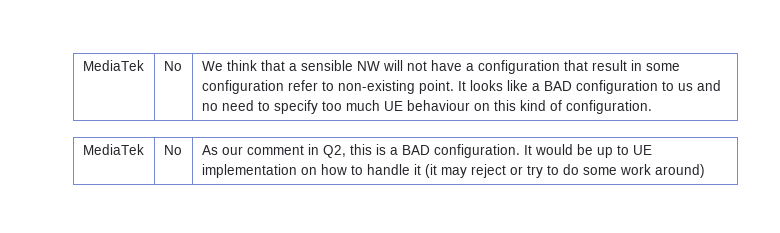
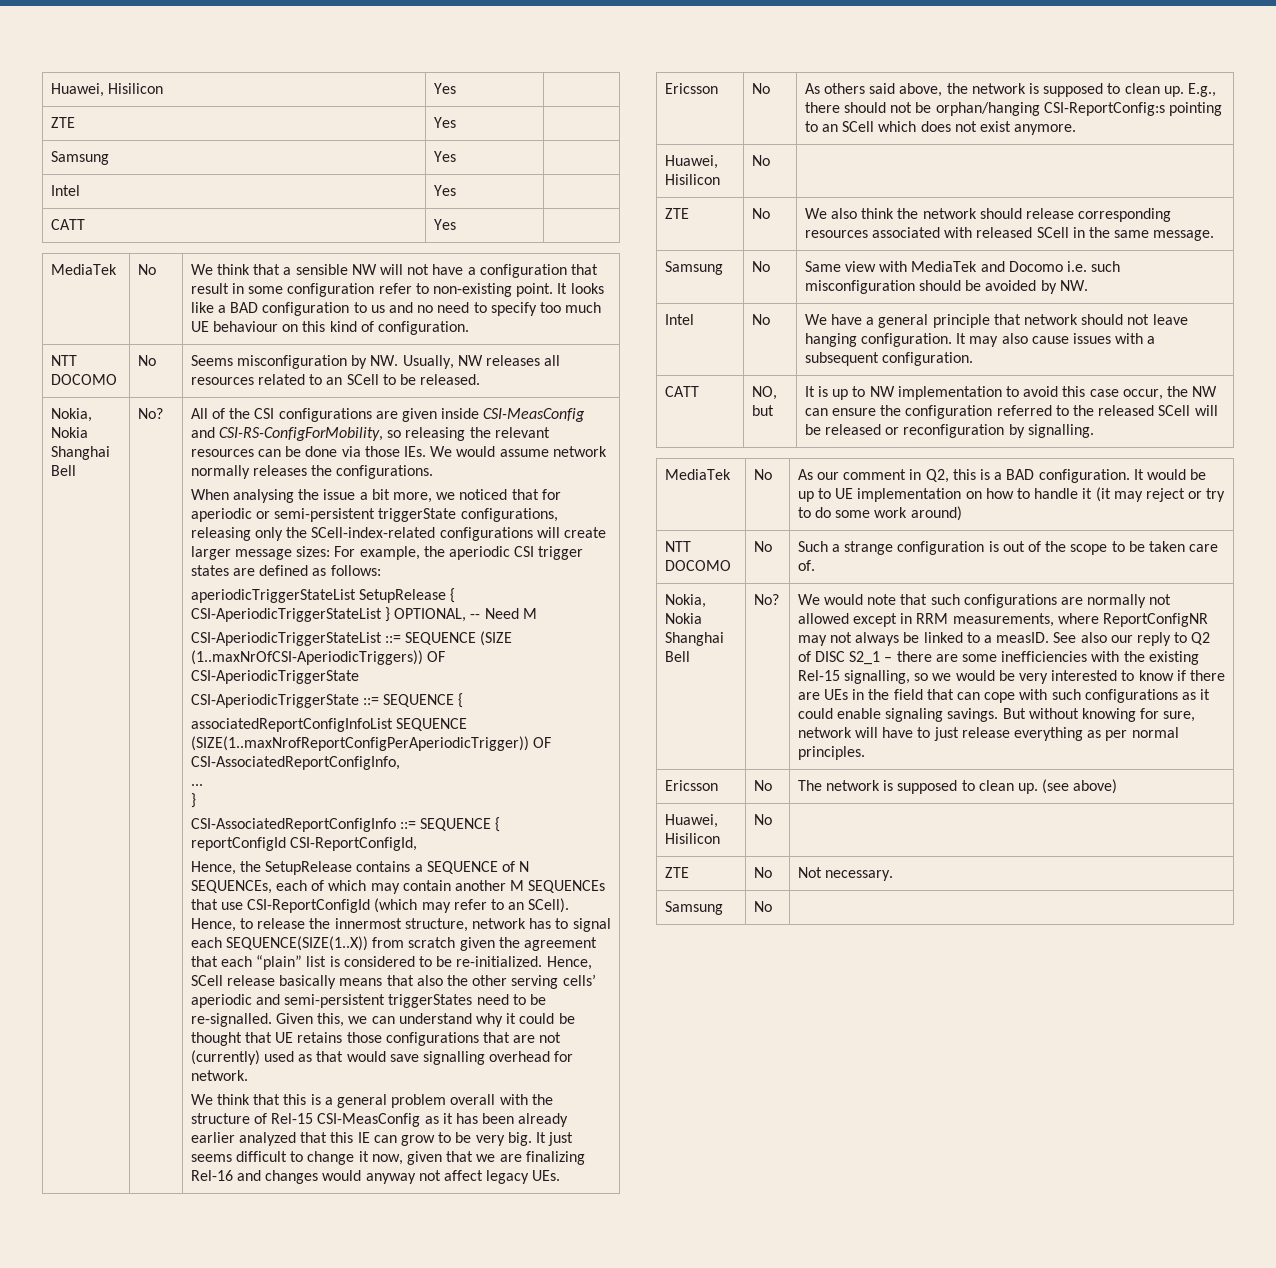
+ Huawei, Hisilicon | Yes |
+ ZTE | Yes |
+ Samsung | Yes |
+ Intel | Yes |
+ CATT | Yes |
+ NTT DOCOMO | No | Seems misconfiguration by NW. Usually, NW releases all resources related to an SCell to be released.
+ Nokia, Nokia Shanghai Bell | No? | All of the CSI configurations are given inside CSI-MeasConfig and CSI-RS-ConfigForMobility, so releasing the relevant resources can be done via those IEs. We would assume network normally releases the configurations.
+ When analysing the issue a bit more, we noticed that for aperiodic or semi-persistent triggerState configurations, releasing only the SCell-index-related configurations will create larger message sizes: For example, the aperiodic CSI trigger states are defined as follows:
+ aperiodicTriggerStateList SetupRelease { CSI-AperiodicTriggerStateList } OPTIONAL, -- Need M
+ CSI-AperiodicTriggerStateList ::= SEQUENCE (SIZE (1..maxNrOfCSI-AperiodicTriggers)) OF CSI-AperiodicTriggerState
+ CSI-AperiodicTriggerState ::= SEQUENCE {
+ associatedReportConfigInfoList SEQUENCE (SIZE(1..maxNrofReportConfigPerAperiodicTrigger)) OF CSI-AssociatedReportConfigInfo,
+ ...
+ }
+ CSI-AssociatedReportConfigInfo ::= SEQUENCE {
+ reportConfigId CSI-ReportConfigId,
+ Hence, the SetupRelease contains a SEQUENCE of N SEQUENCEs, each of which may contain another M SEQUENCEs that use CSI-ReportConfigId (which may refer to an SCell). Hence, to release the innermost structure, network has to signal each SEQUENCE(SIZE(1..X)) from scratch given the agreement that each “plain” list is considered to be re-initialized. Hence, SCell release basically means that also the other serving cells’ aperiodic and semi-persistent triggerStates need to be re-signalled. Given this, we can understand why it could be thought that UE retains those configurations that are not (currently) used as that would save signalling overhead for network.
+ We think that this is a general problem overall with the structure of Rel-15 CSI-MeasConfig as it has been already earlier analyzed that this IE can grow to be very big. It just seems difficult to change it now, given that we are finalizing Rel-16 and changes would anyway not affect legacy UEs.
+ Ericsson | No | As others said above, the network is supposed to clean up. E.g., there should not be orphan/hanging CSI-ReportConfig:s pointing to an SCell which does not exist anymore.
+ Huawei, Hisilicon | No |
+ ZTE | No | We also think the network should release corresponding resources associated with released SCell in the same message.
+ Samsung | No | Same view with MediaTek and Docomo i.e. such misconfiguration should be avoided by NW.
+ Intel | No | We have a general principle that network should not leave hanging configuration. It may also cause issues with a subsequent configuration.
+ CATT | NO, but | It is up to NW implementation to avoid this case occur, the NW can ensure the configuration referred to the released SCell will be released or reconfiguration by signalling.
+ NTT DOCOMO | No | Such a strange configuration is out of the scope to be taken care of.
+ Nokia, Nokia Shanghai Bell | No? | We would note that such configurations are normally not allowed except in RRM measurements, where ReportConfigNR may not always be linked to a measID. See also our reply to Q2 of DISC S2_1 – there are some inefficiencies with the existing Rel-15 signalling, so we would be very interested to know if there are UEs in the field that can cope with such configurations as it could enable signaling savings. But without knowing for sure, network will have to just release everything as per normal principles.
+ Ericsson | No | The network is supposed to clean up. (see above)
+ Huawei, Hisilicon | No |
+ ZTE | No | Not necessary.
+ Samsung | No |

